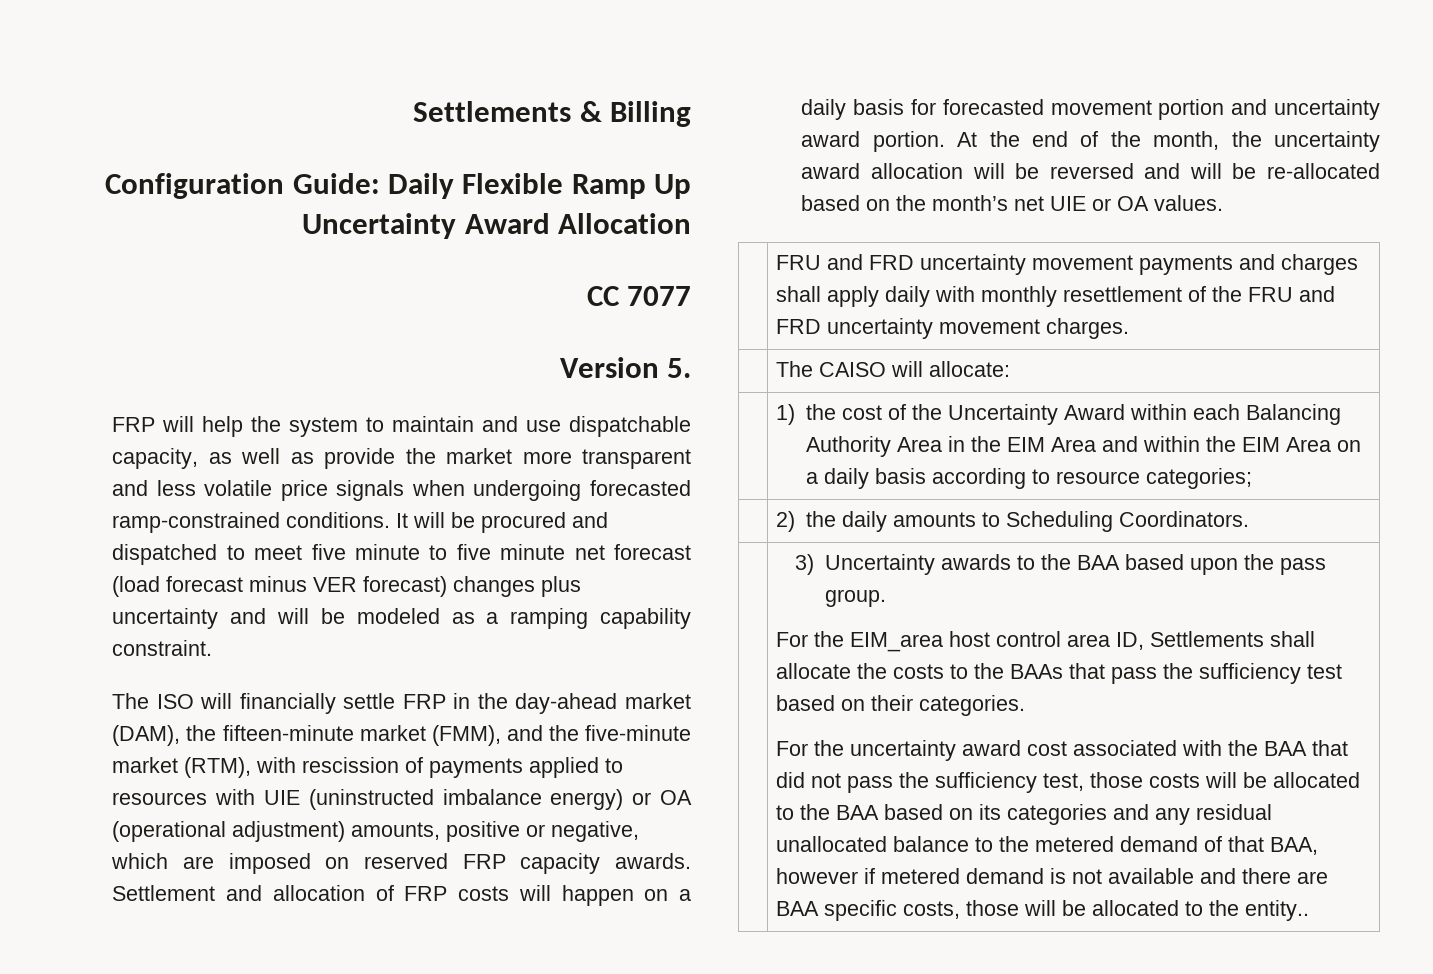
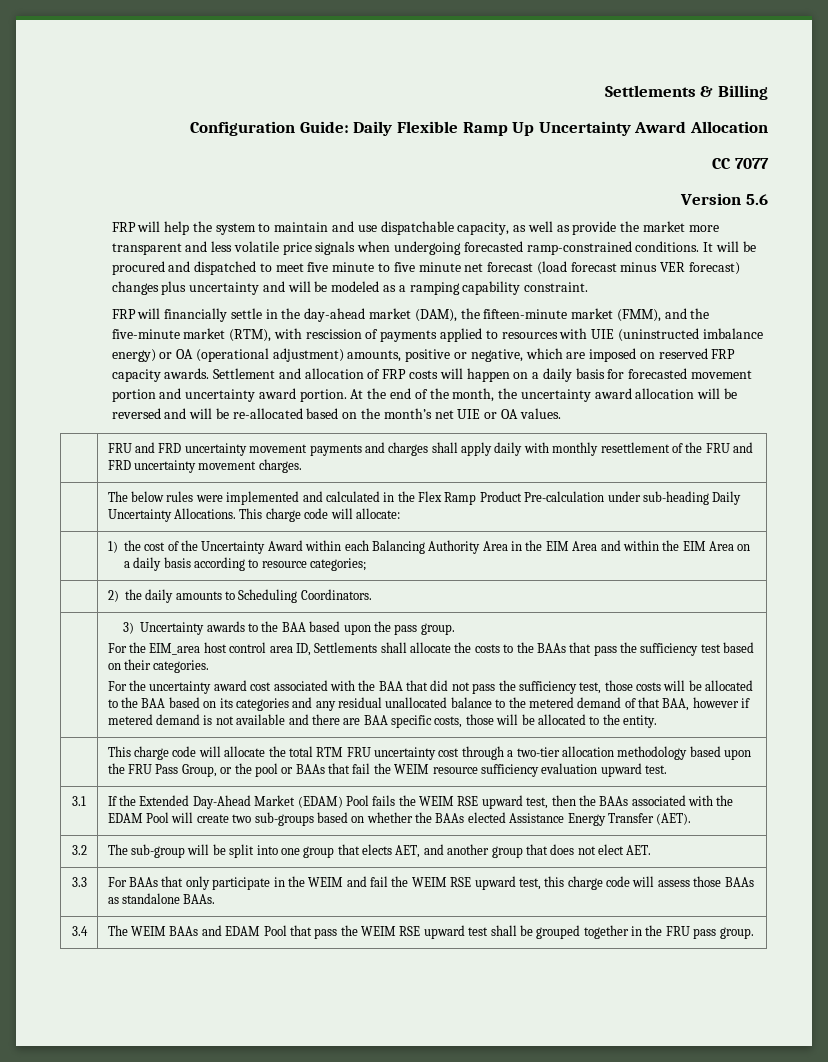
- Version 5.
+ Version 5.6
- The ISO will financially settle FRP in the day-ahead market (DAM), the fifteen-minute market (FMM), and the five-minute market (RTM), with rescission of payments applied to resources with UIE (uninstructed imbalance energy) or OA (operational adjustment) amounts, positive or negative, which are imposed on reserved FRP capacity awards.
+ FRP will financially settle in the day-ahead market (DAM), the fifteen-minute market (FMM), and the five-minute market (RTM), with rescission of payments applied to resources with UIE (uninstructed imbalance energy) or OA (operational adjustment) amounts, positive or negative, which are imposed on reserved FRP capacity awards.
- | The CAISO will allocate:
+ | The below rules were implemented and calculated in the Flex Ramp Product Pre-calculation under sub-heading Daily Uncertainty Allocations. This charge code will allocate:
- For the uncertainty award cost associated with the BAA that did not pass the sufficiency test, those costs will be allocated to the BAA based on its categories and any residual unallocated balance to the metered demand of that BAA, however if metered demand is not available and there are BAA specific costs, those will be allocated to the entity..
+ For the uncertainty award cost associated with the BAA that did not pass the sufficiency test, those costs will be allocated to the BAA based on its categories and any residual unallocated balance to the metered demand of that BAA, however if metered demand is not available and there are BAA specific costs, those will be allocated to the entity.
+ | This charge code will allocate the total RTM FRU uncertainty cost through a two-tier allocation methodology based upon the FRU Pass Group, or the pool or BAAs that fail the WEIM resource sufficiency evaluation upward test.
+ 3.1 | If the Extended Day-Ahead Market (EDAM) Pool fails the WEIM RSE upward test, then the BAAs associated with the EDAM Pool will create two sub-groups based on whether the BAAs elected Assistance Energy Transfer (AET).
+ 3.2 | The sub-group will be split into one group that elects AET, and another group that does not elect AET.
+ 3.3 | For BAAs that only participate in the WEIM and fail the WEIM RSE upward test, this charge code will assess those BAAs as standalone BAAs.
+ 3.4 | The WEIM BAAs and EDAM Pool that pass the WEIM RSE upward test shall be grouped together in the FRU pass group.

